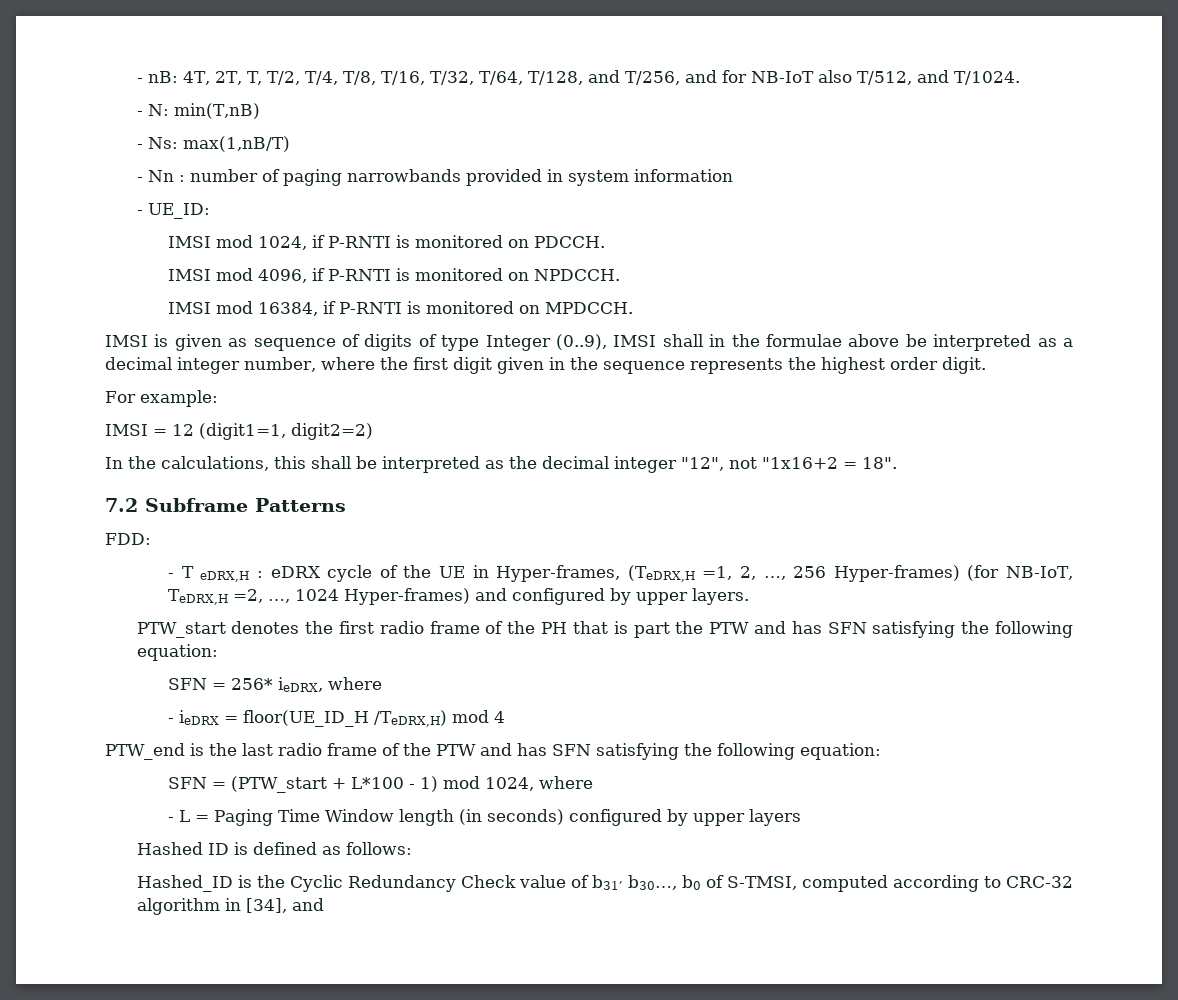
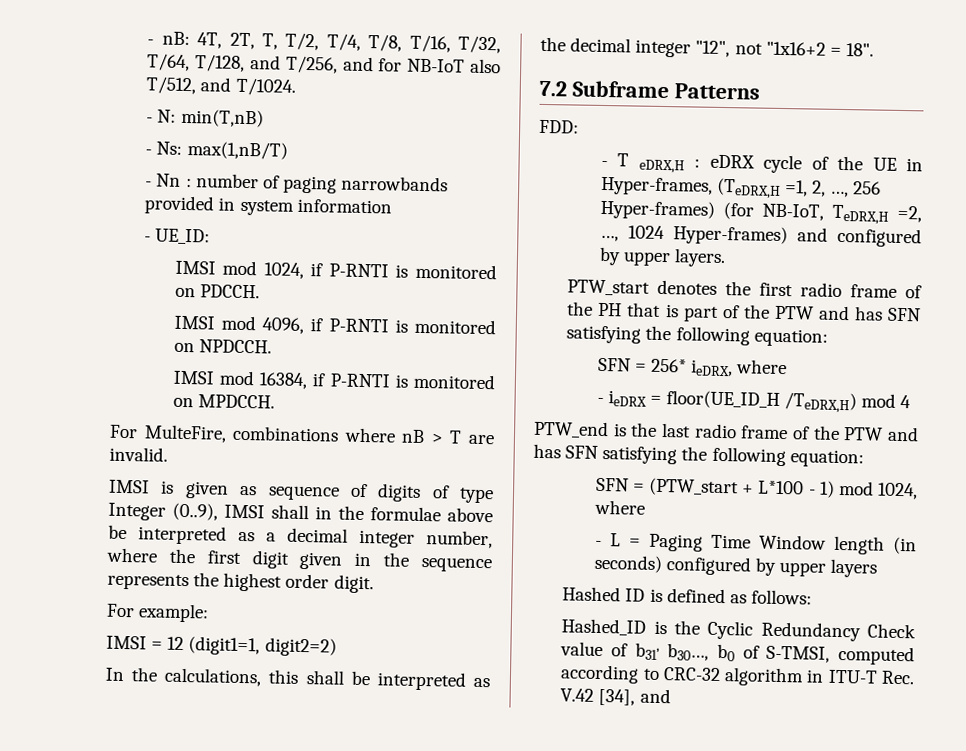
+ For MulteFire, combinations where nB > T are invalid.
- PTW_start denotes the first radio frame of the PH that is part the PTW and has SFN satisfying the following equation:
+ PTW_start denotes the first radio frame of the PH that is part of the PTW and has SFN satisfying the following equation:
- Hashed_ID is the Cyclic Redundancy Check value of b31, b30…, b0 of S-TMSI, computed according to CRC-32 algorithm in [34], and
+ Hashed_ID is the Cyclic Redundancy Check value of b31, b30…, b0 of S-TMSI, computed according to CRC-32 algorithm in ITU-T Rec. V.42 [34], and

